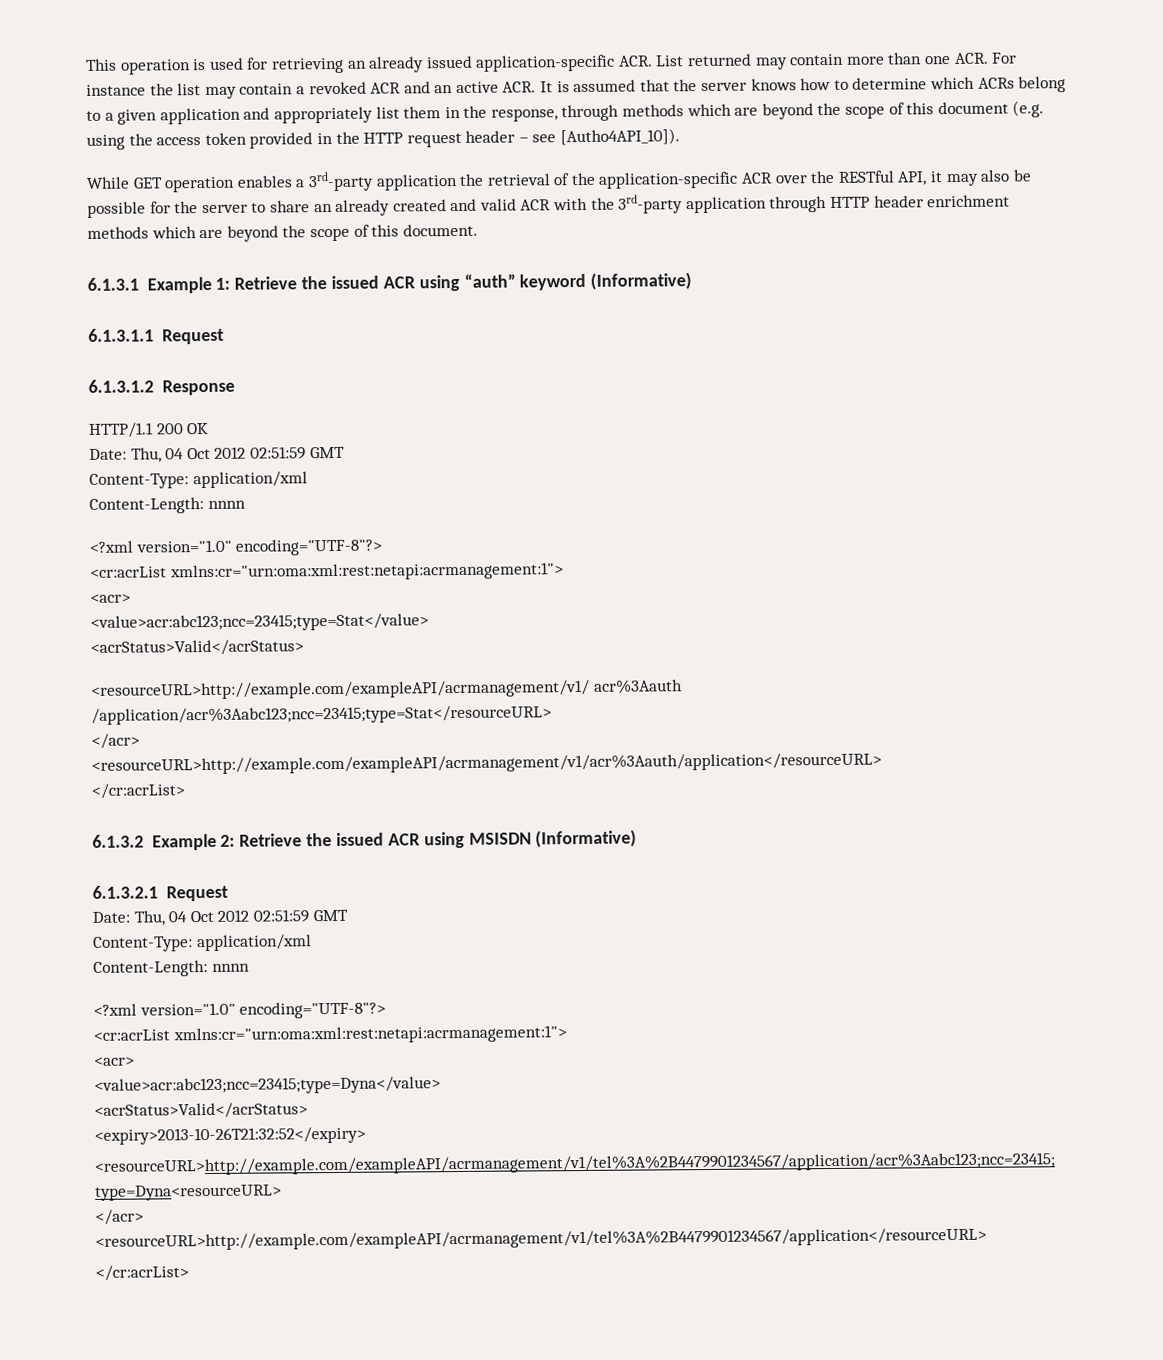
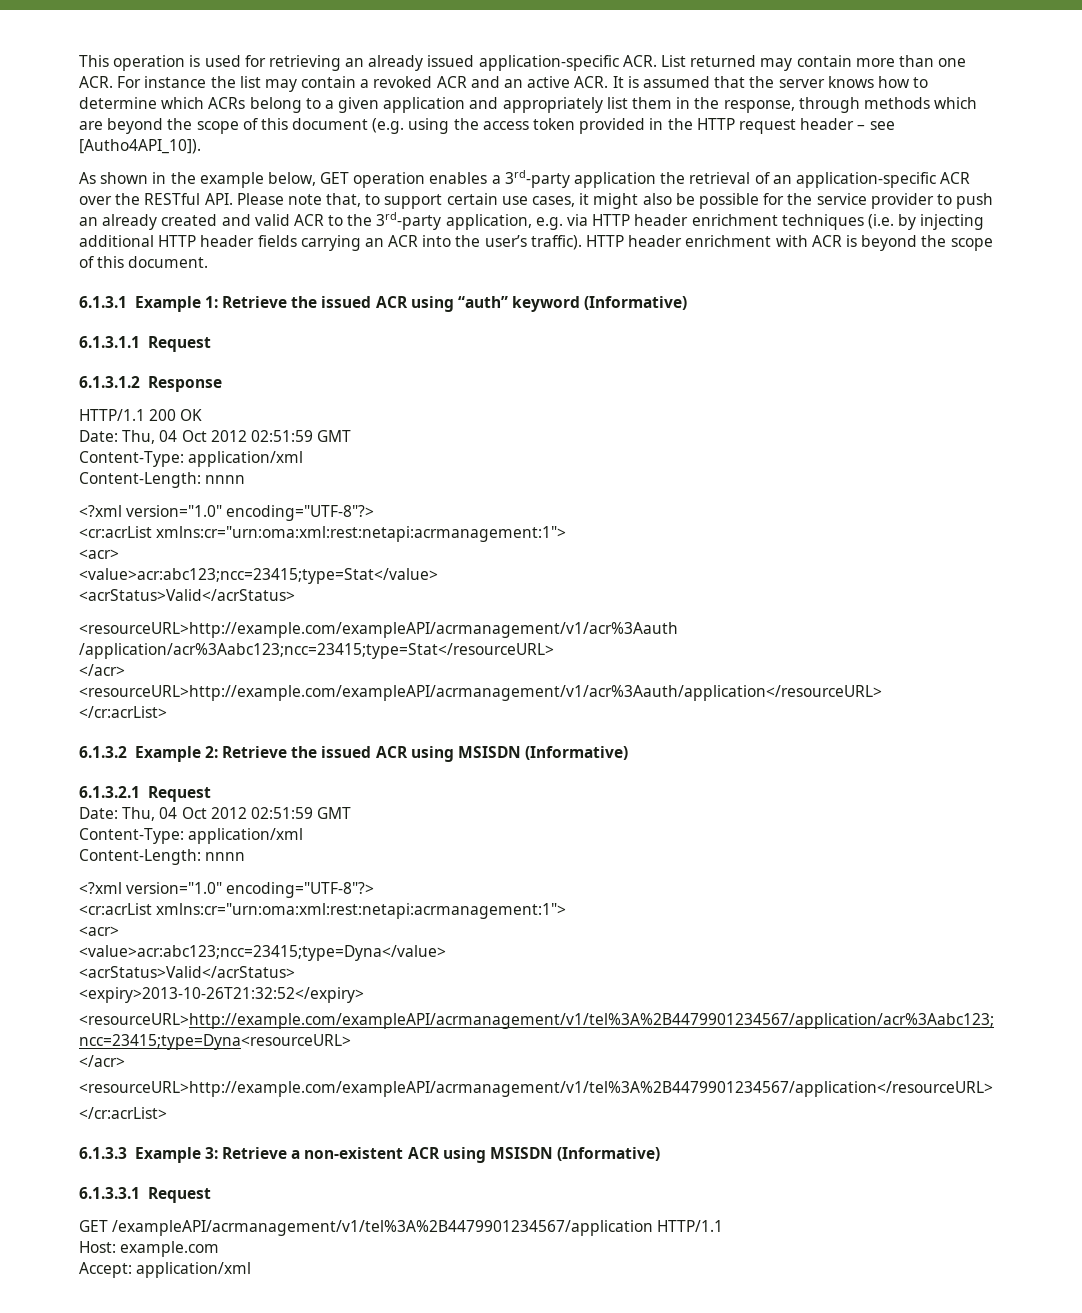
- While GET operation enables a 3rd-party application the retrieval of the application-specific ACR over the RESTful API, it may also be possible for the server to share an already created and valid ACR with the 3rd-party application through HTTP header enrichment methods which are beyond the scope of this document.
+ As shown in the example below, GET operation enables a 3rd-party application the retrieval of an application-specific ACR over the RESTful API. Please note that, to support certain use cases, it might also be possible for the service provider to push an already created and valid ACR to the 3rd-party application, e.g. via HTTP header enrichment techniques (i.e. by injecting additional HTTP header fields carrying an ACR into the user’s traffic). HTTP header enrichment with ACR is beyond the scope of this document.
- <resourceURL>http://example.com/exampleAPI/acrmanagement/v1/ acr%3Aauth /application/acr%3Aabc123;ncc=23415;type=Stat</resourceURL>
+ <resourceURL>http://example.com/exampleAPI/acrmanagement/v1/acr%3Aauth /application/acr%3Aabc123;ncc=23415;type=Stat</resourceURL>
+ 6.1.3.3 Example 3: Retrieve a non-existent ACR using MSISDN (Informative)
+ 6.1.3.3.1 Request
+ GET /exampleAPI/acrmanagement/v1/tel%3A%2B4479901234567/application HTTP/1.1
+ Host: example.com
+ Accept: application/xml

